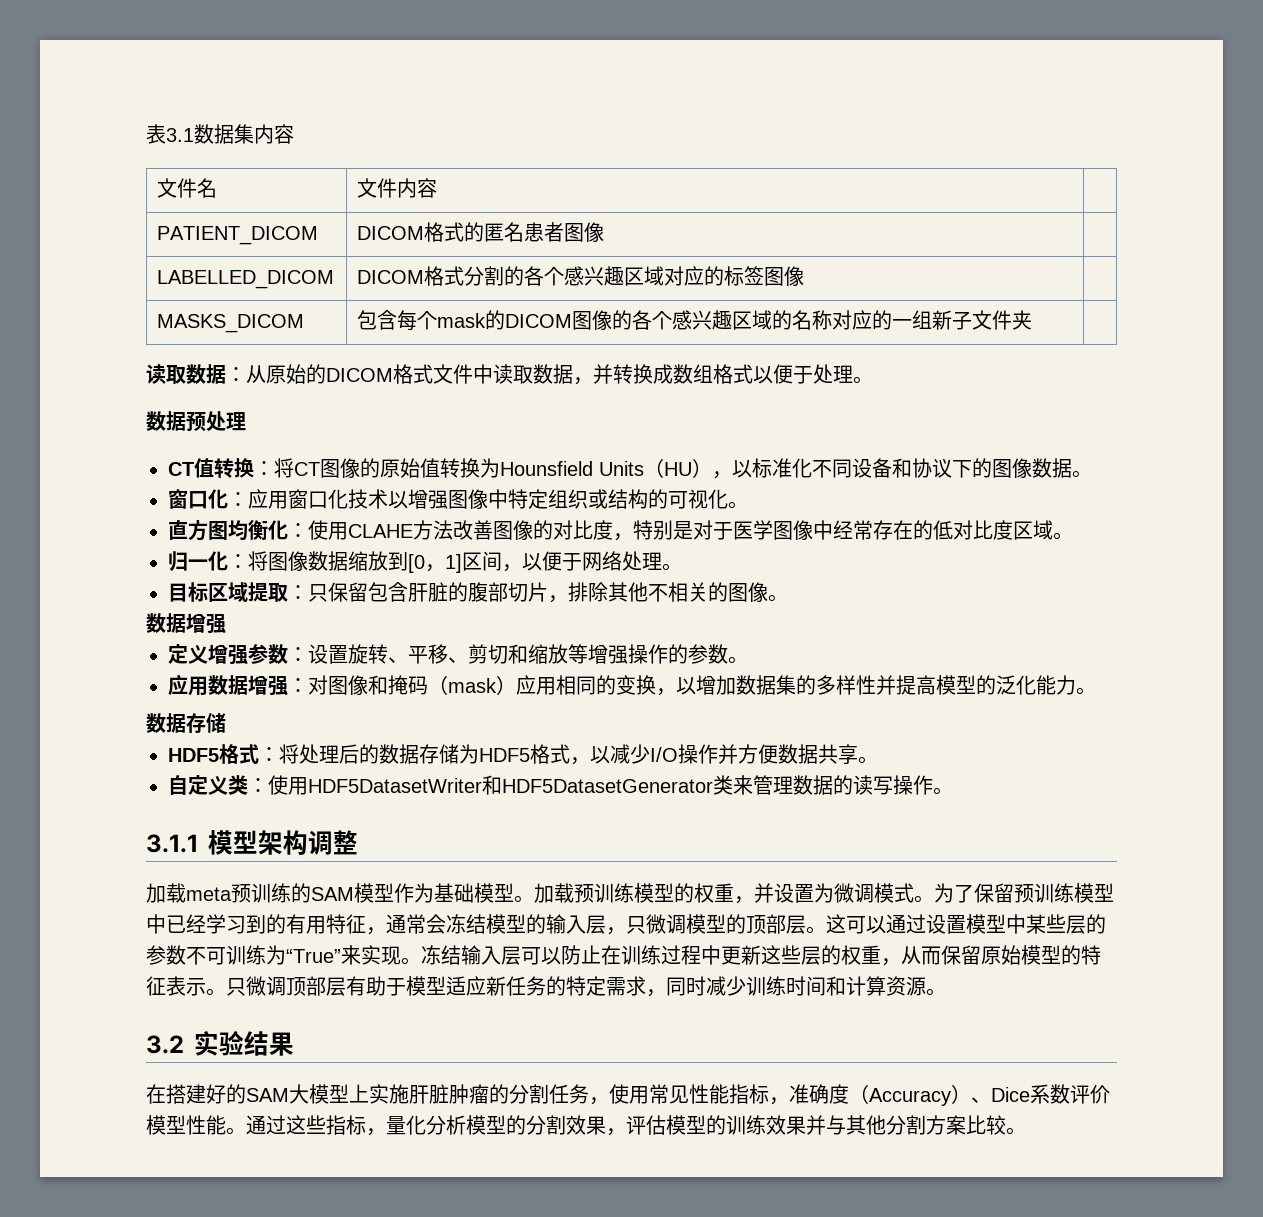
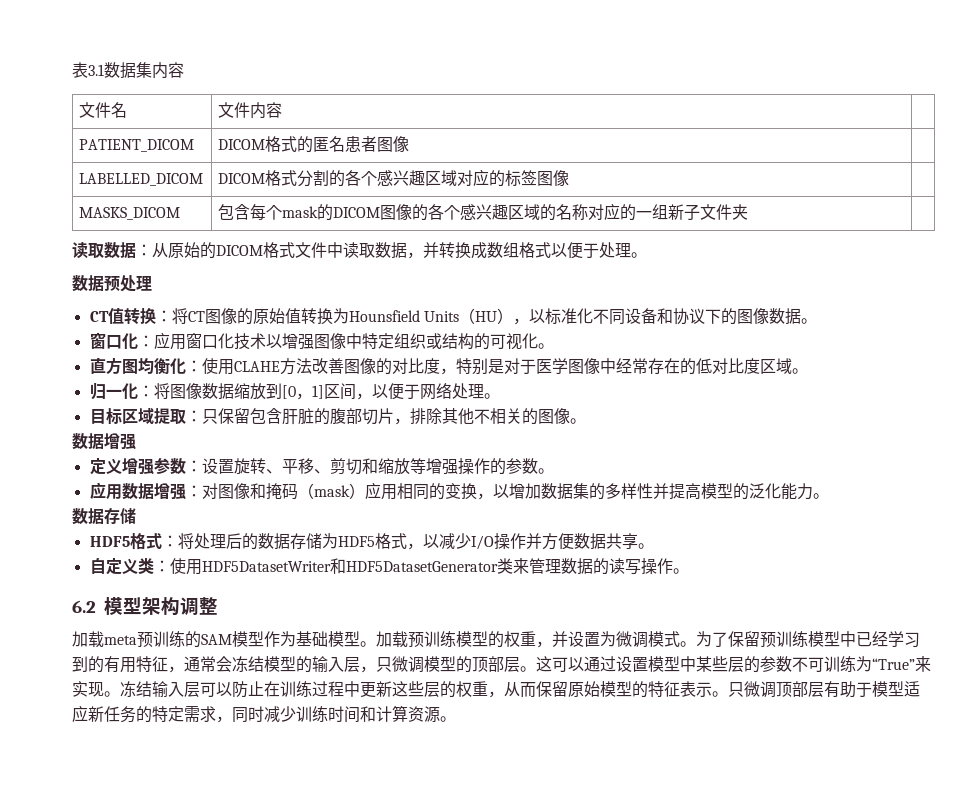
- 3.1.1模型架构调整
+ 6.2模型架构调整
- 3.2实验结果
- 在搭建好的SAM大模型上实施肝脏肿瘤的分割任务，使用常见性能指标，准确度（Accuracy）、Dice系数评价模型性能。通过这些指标，量化分析模型的分割效果，评估模型的训练效果并与其他分割方案比较。

